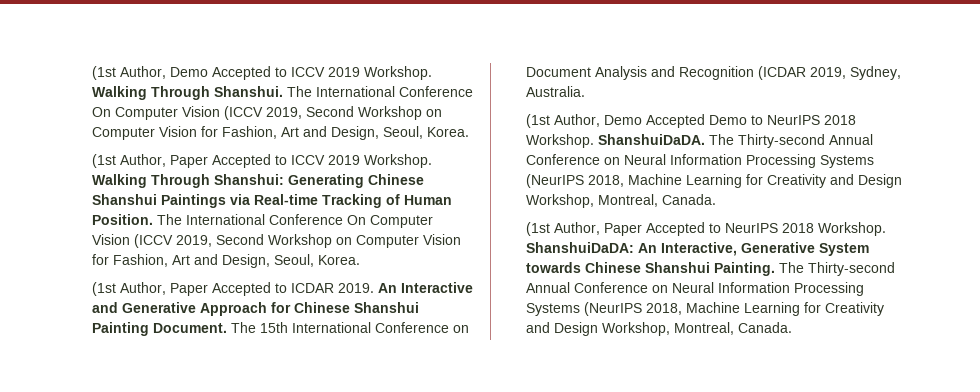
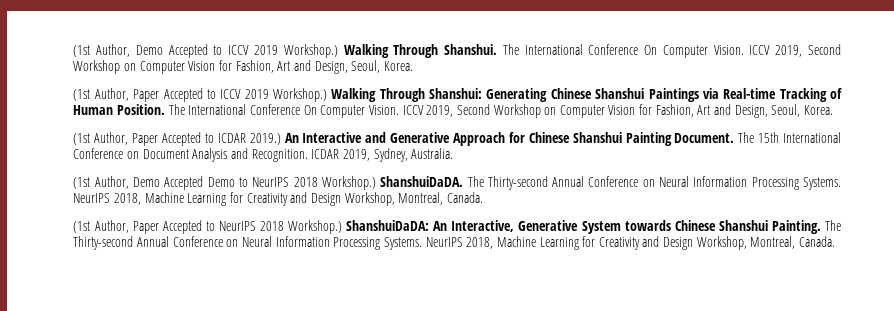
- (1st Author, Demo Accepted to ICCV 2019 Workshop.
+ (1st Author, Demo Accepted to ICCV 2019 Workshop.)
- Walking Through Shanshui. The International Conference On Computer Vision (ICCV 2019, Second Workshop on Computer Vision for Fashion, Art and Design, Seoul, Korea.
+ Walking Through Shanshui. The International Conference On Computer Vision. ICCV 2019, Second Workshop on Computer Vision for Fashion, Art and Design, Seoul, Korea.
- (1st Author, Paper Accepted to ICCV 2019 Workshop.
+ (1st Author, Paper Accepted to ICCV 2019 Workshop.)
- Walking Through Shanshui: Generating Chinese Shanshui Paintings via Real-time Tracking of Human Position. The International Conference On Computer Vision (ICCV 2019, Second Workshop on Computer Vision for Fashion, Art and Design, Seoul, Korea.
+ Walking Through Shanshui: Generating Chinese Shanshui Paintings via Real-time Tracking of Human Position. The International Conference On Computer Vision. ICCV 2019, Second Workshop on Computer Vision for Fashion, Art and Design, Seoul, Korea.
- (1st Author, Paper Accepted to ICDAR 2019.
+ (1st Author, Paper Accepted to ICDAR 2019.)
- The 15th International Conference on Document Analysis and Recognition (ICDAR 2019, Sydney, Australia.
+ The 15th International Conference on Document Analysis and Recognition. ICDAR 2019, Sydney, Australia.
- (1st Author, Demo Accepted Demo to NeurIPS 2018 Workshop.
+ (1st Author, Demo Accepted Demo to NeurIPS 2018 Workshop.)
- ShanshuiDaDA. The Thirty-second Annual Conference on Neural Information Processing Systems (NeurIPS 2018, Machine Learning for Creativity and Design Workshop, Montreal, Canada.
+ ShanshuiDaDA. The Thirty-second Annual Conference on Neural Information Processing Systems. NeurIPS 2018, Machine Learning for Creativity and Design Workshop, Montreal, Canada.
- (1st Author, Paper Accepted to NeurIPS 2018 Workshop.
+ (1st Author, Paper Accepted to NeurIPS 2018 Workshop.)
- ShanshuiDaDA: An Interactive, Generative System towards Chinese Shanshui Painting. The Thirty-second Annual Conference on Neural Information Processing Systems (NeurIPS 2018, Machine Learning for Creativity and Design Workshop, Montreal, Canada.
+ ShanshuiDaDA: An Interactive, Generative System towards Chinese Shanshui Painting. The Thirty-second Annual Conference on Neural Information Processing Systems. NeurIPS 2018, Machine Learning for Creativity and Design Workshop, Montreal, Canada.

